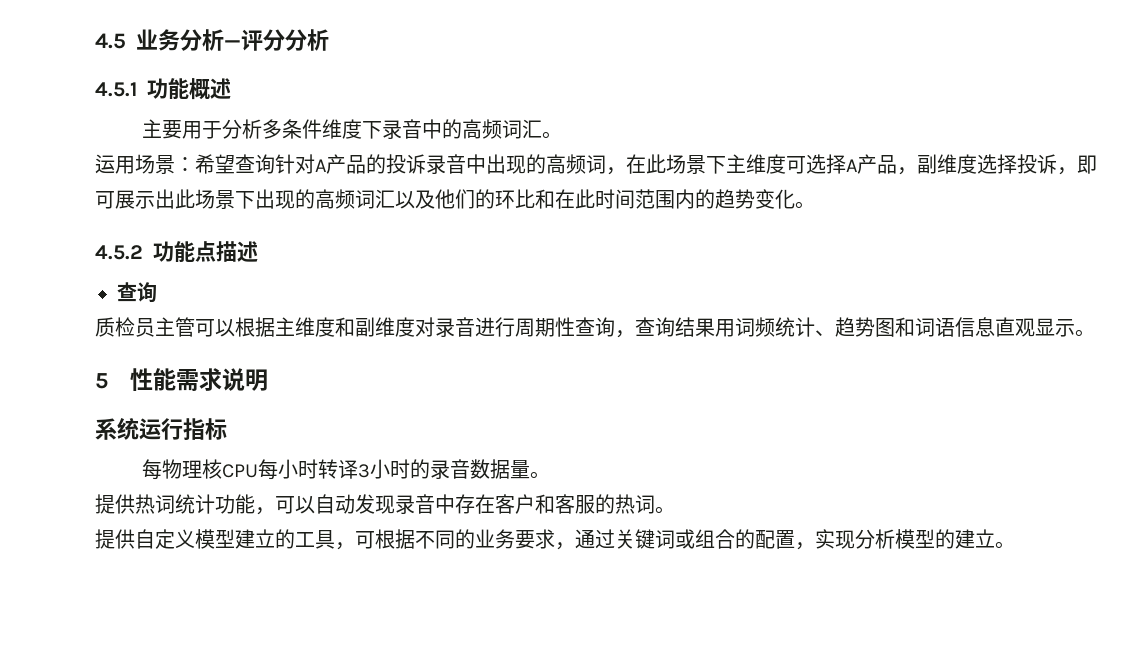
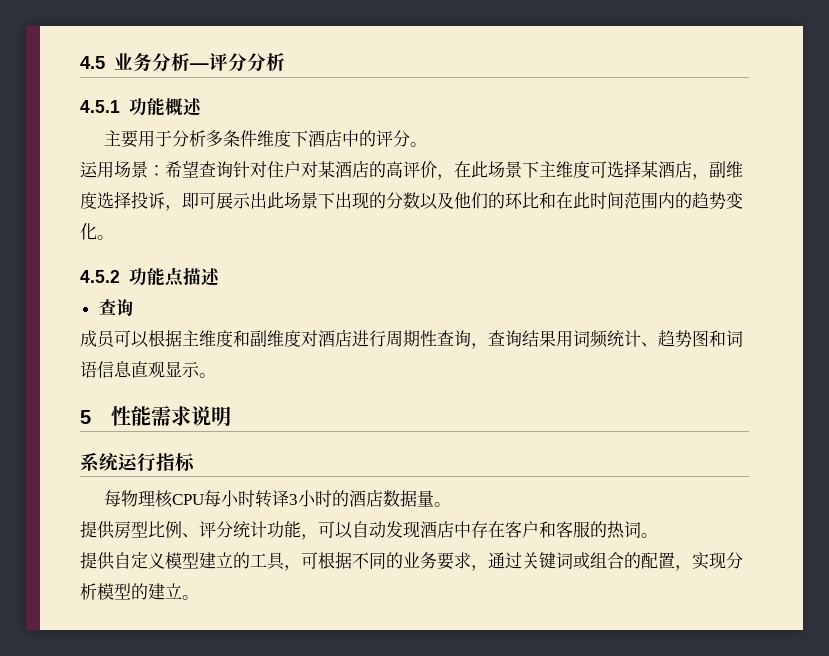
- 主要用于分析多条件维度下录音中的高频词汇。
+ 主要用于分析多条件维度下酒店中的评分。
- 运用场景：希望查询针对A产品的投诉录音中出现的高频词，在此场景下主维度可选择A产品，副维度选择投诉，即可展示出此场景下出现的高频词汇以及他们的环比和在此时间范围内的趋势变化。
+ 运用场景：希望查询针对住户对某酒店的高评价，在此场景下主维度可选择某酒店，副维度选择投诉，即可展示出此场景下出现的分数以及他们的环比和在此时间范围内的趋势变化。
- 质检员主管可以根据主维度和副维度对录音进行周期性查询，查询结果用词频统计、趋势图和词语信息直观显示。
+ 成员可以根据主维度和副维度对酒店进行周期性查询，查询结果用词频统计、趋势图和词语信息直观显示。
- 每物理核CPU每小时转译3小时的录音数据量。
+ 每物理核CPU每小时转译3小时的酒店数据量。
- 提供热词统计功能，可以自动发现录音中存在客户和客服的热词。
+ 提供房型比例、评分统计功能，可以自动发现酒店中存在客户和客服的热词。

